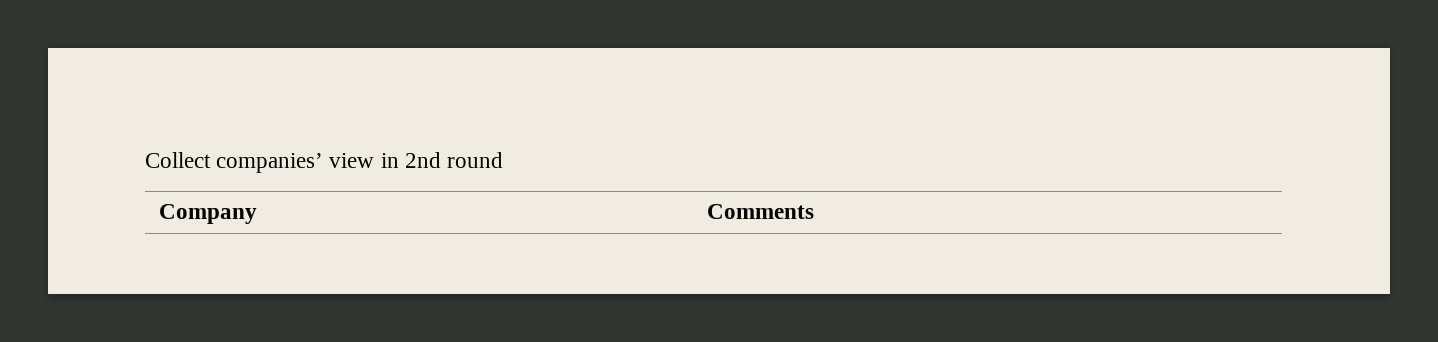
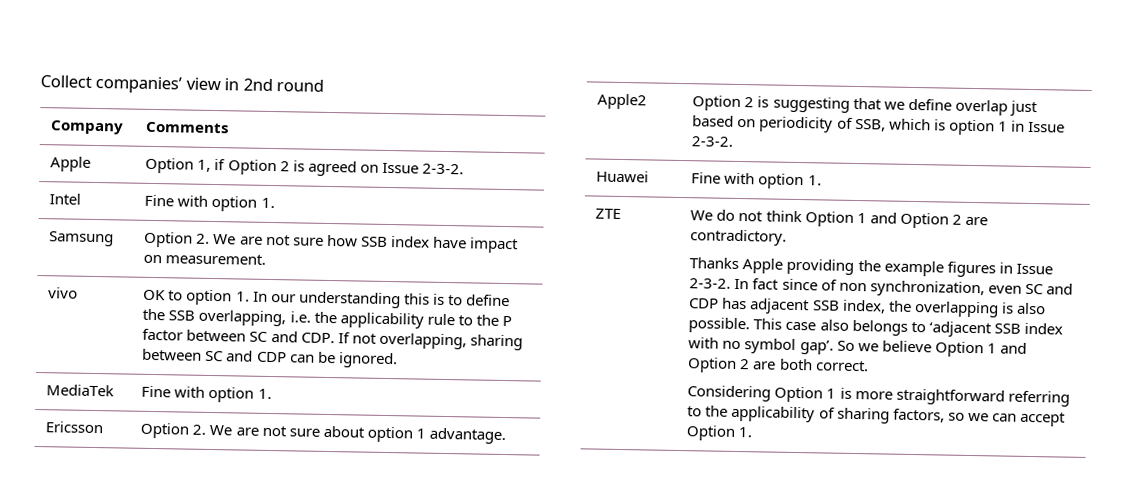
+ Apple | Option 1, if Option 2 is agreed on Issue 2-3-2.
+ Intel | Fine with option 1.
+ Samsung | Option 2. We are not sure how SSB index have impact on measurement.
+ vivo | OK to option 1. In our understanding this is to define the SSB overlapping, i.e. the applicability rule to the P factor between SC and CDP. If not overlapping, sharing between SC and CDP can be ignored.
+ MediaTek | Fine with option 1.
+ Ericsson | Option 2. We are not sure about option 1 advantage.
+ Apple2 | Option 2 is suggesting that we define overlap just based on periodicity of SSB, which is option 1 in Issue 2-3-2.
+ Huawei | Fine with option 1.
+ ZTE | We do not think Option 1 and Option 2 are contradictory.
+ Thanks Apple providing the example figures in Issue 2-3-2. In fact since of non synchronization, even SC and CDP has adjacent SSB index, the overlapping is also possible. This case also belongs to ‘adjacent SSB index with no symbol gap’. So we believe Option 1 and Option 2 are both correct.
+ Considering Option 1 is more straightforward referring to the applicability of sharing factors, so we can accept Option 1.

